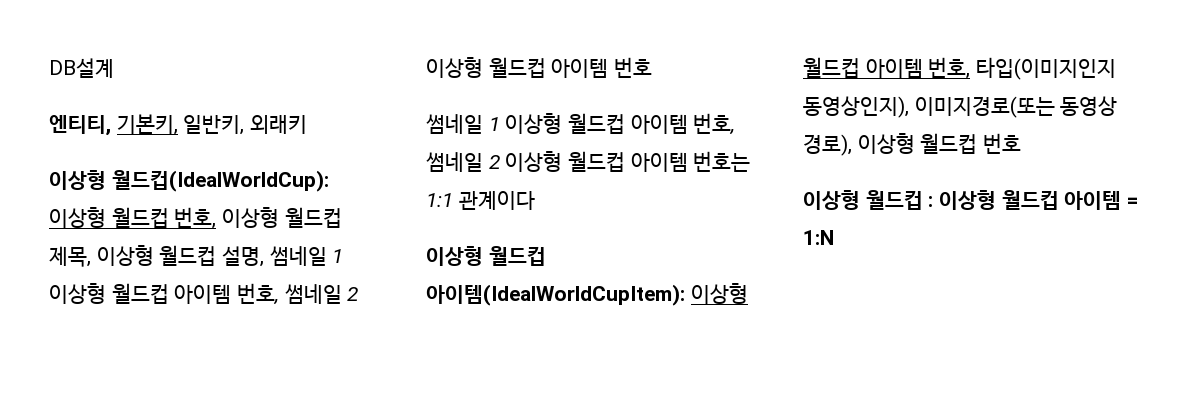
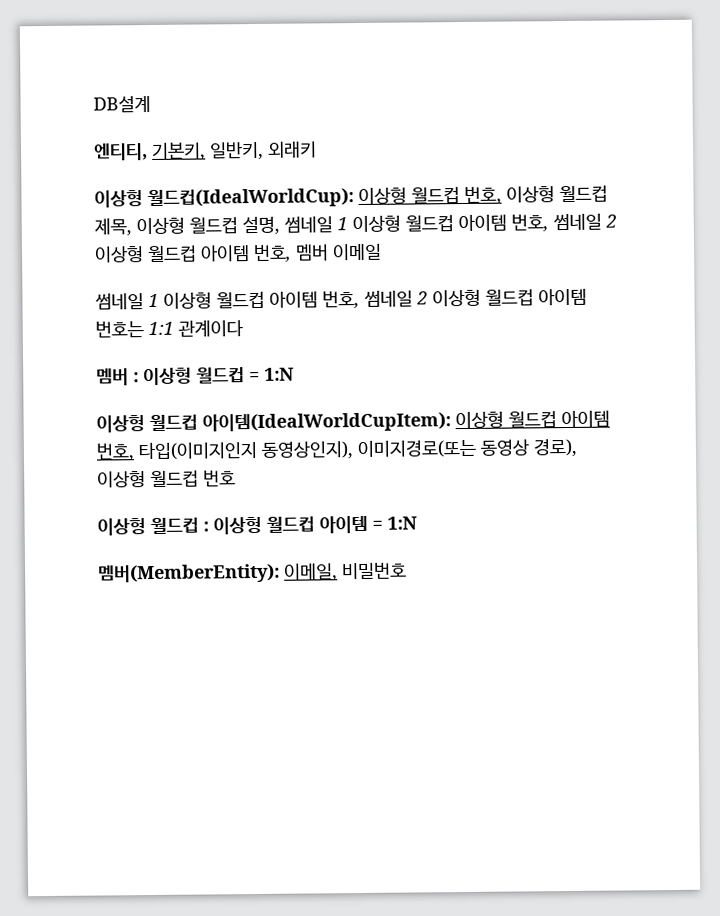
- 이상형 월드컵(IdealWorldCup): 이상형 월드컵 번호, 이상형 월드컵 제목, 이상형 월드컵 설명, 썸네일 1 이상형 월드컵 아이템 번호, 썸네일 2 이상형 월드컵 아이템 번호
+ 이상형 월드컵(IdealWorldCup): 이상형 월드컵 번호, 이상형 월드컵 제목, 이상형 월드컵 설명, 썸네일 1 이상형 월드컵 아이템 번호, 썸네일 2 이상형 월드컵 아이템 번호, 멤버 이메일
+ 멤버 : 이상형 월드컵 = 1:N
+ 멤버(MemberEntity): 이메일, 비밀번호

